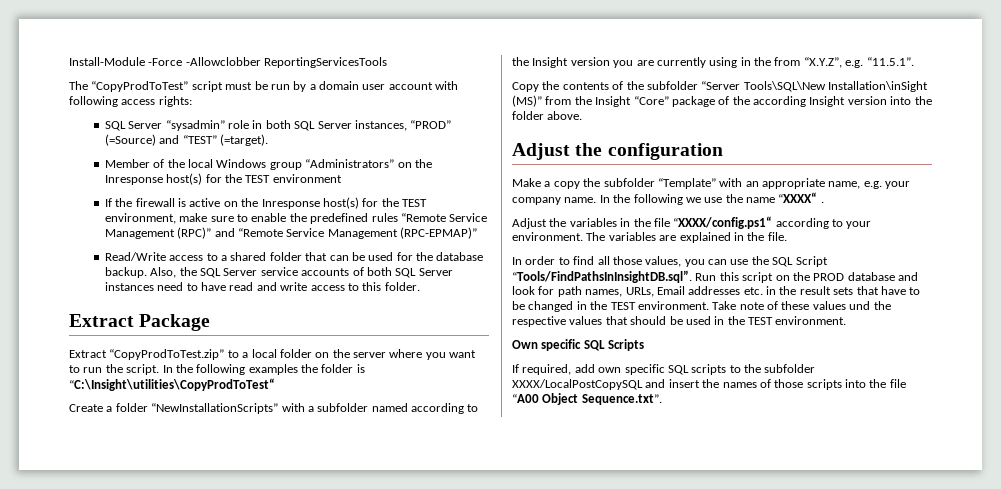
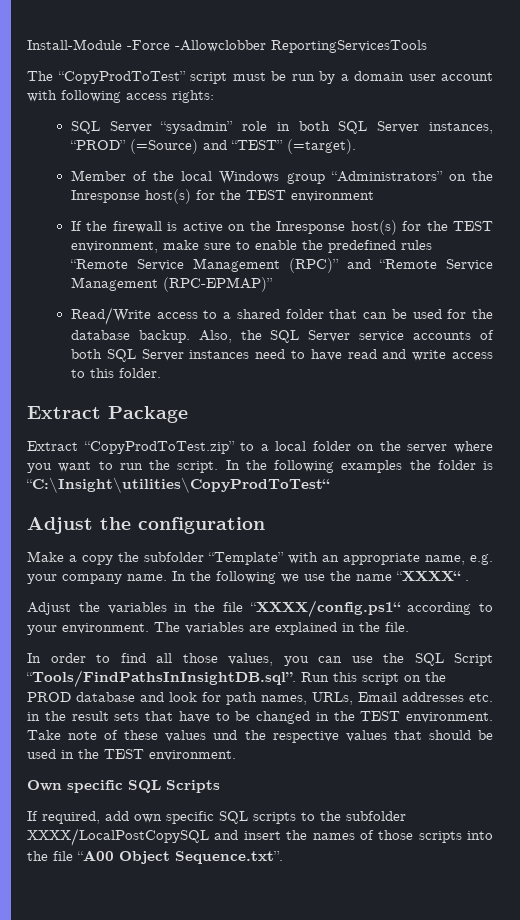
- Create a folder “NewInstallationScripts” with a subfolder named according to the Insight version you are currently using in the from “X.Y.Z”, e.g. “11.5.1”.
- Copy the contents of the subfolder “Server Tools\SQL\New Installation\inSight (MS)” from the Insight “Core” package of the according Insight version into the folder above.

